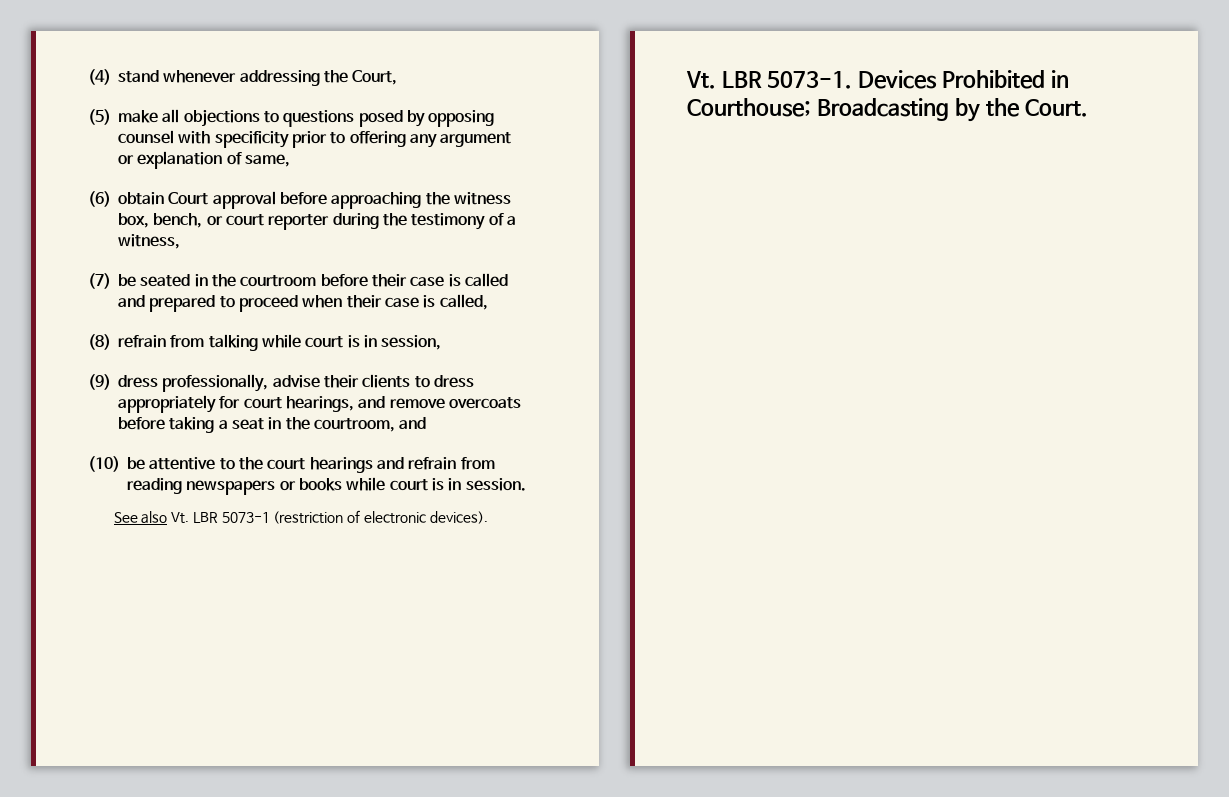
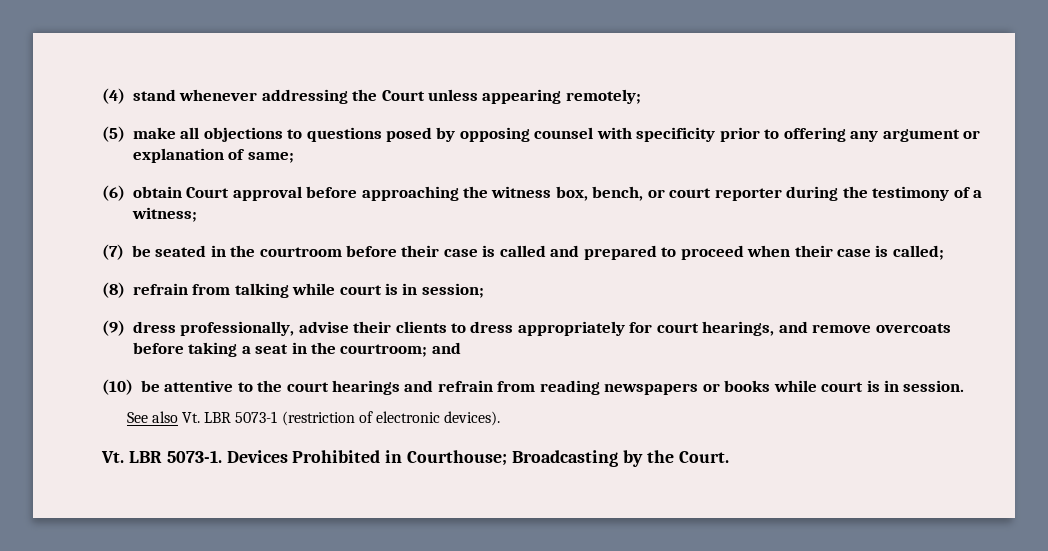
- (4) stand whenever addressing the Court,
+ (4) stand whenever addressing the Court unless appearing remotely;
- (5) make all objections to questions posed by opposing counsel with specificity prior to offering any argument or explanation of same,
+ (5) make all objections to questions posed by opposing counsel with specificity prior to offering any argument or explanation of same;
- (6) obtain Court approval before approaching the witness box, bench, or court reporter during the testimony of a witness,
+ (6) obtain Court approval before approaching the witness box, bench, or court reporter during the testimony of a witness;
- (7) be seated in the courtroom before their case is called and prepared to proceed when their case is called,
+ (7) be seated in the courtroom before their case is called and prepared to proceed when their case is called;
- (8) refrain from talking while court is in session,
+ (8) refrain from talking while court is in session;
- (9) dress professionally, advise their clients to dress appropriately for court hearings, and remove overcoats before taking a seat in the courtroom, and
+ (9) dress professionally, advise their clients to dress appropriately for court hearings, and remove overcoats before taking a seat in the courtroom; and

